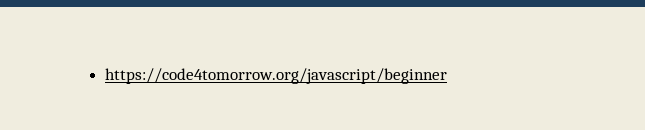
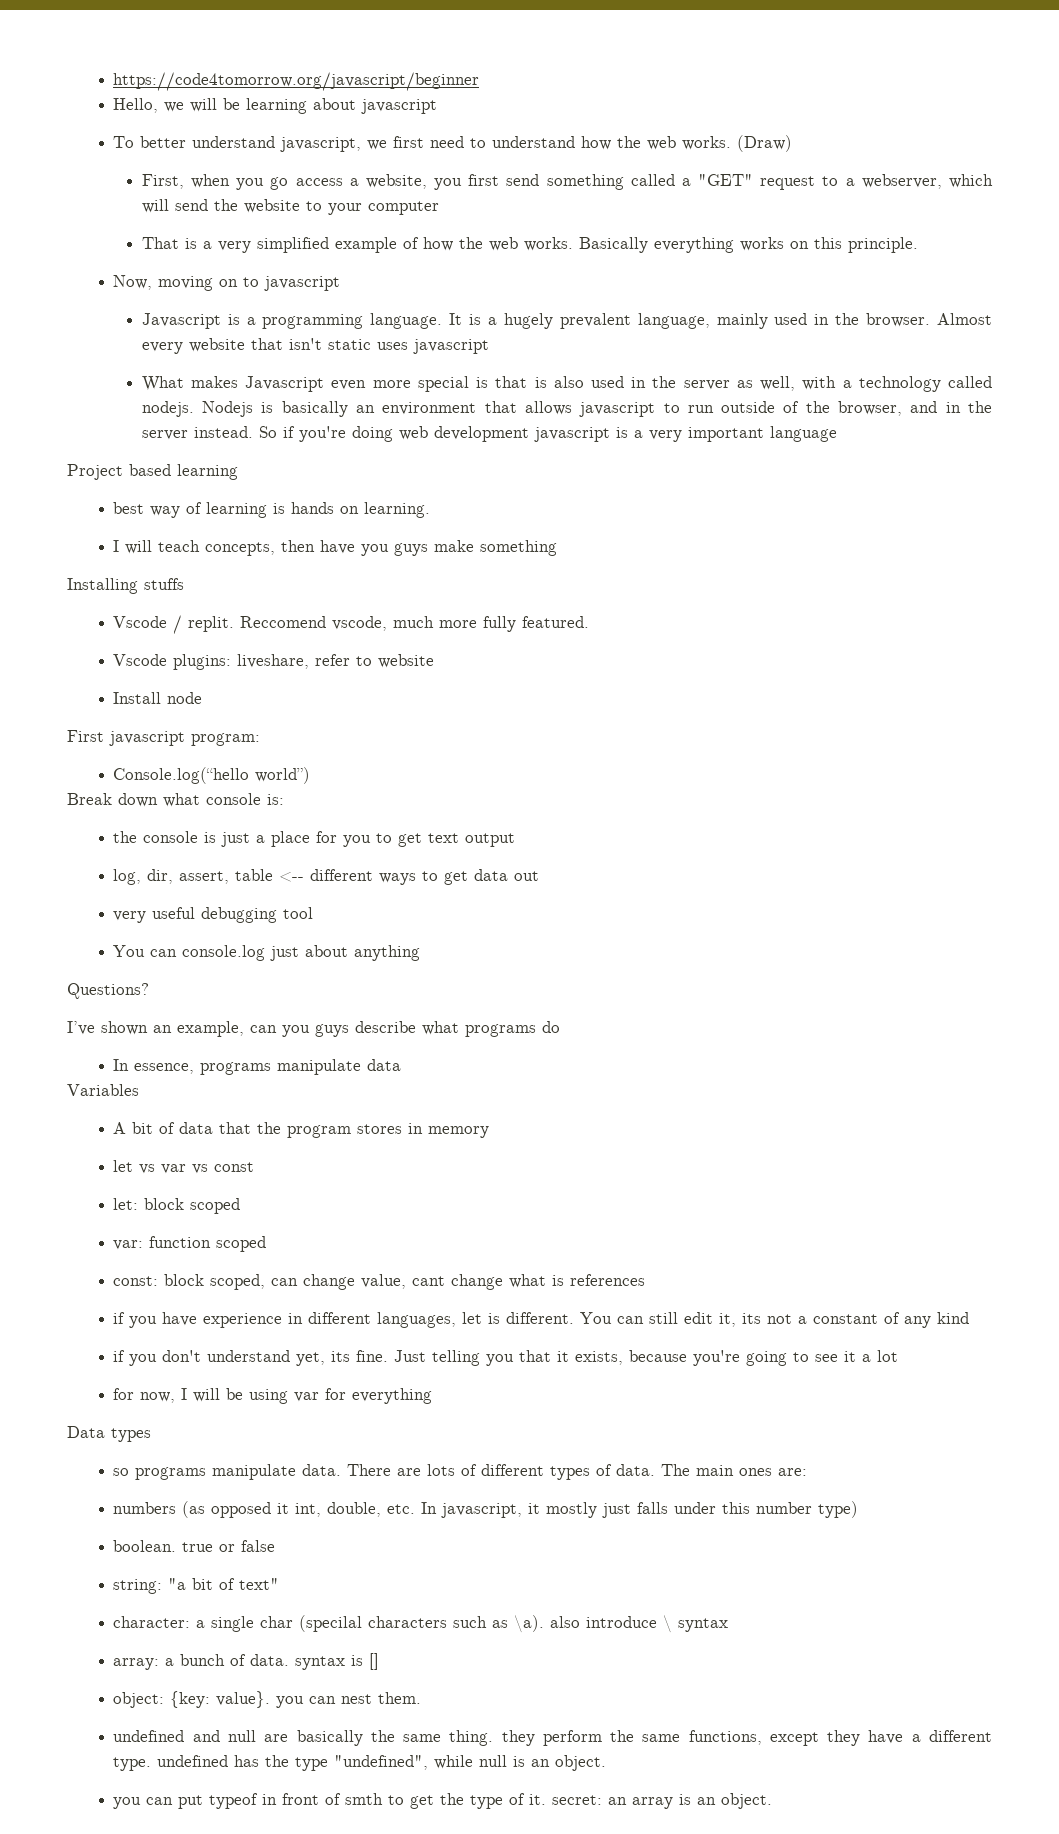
+ Hello, we will be learning about javascript
+ To better understand javascript, we first need to understand how the web works. (Draw)
+ First, when you go access a website, you first send something called a "GET" request to a webserver, which will send the website to your computer
+ That is a very simplified example of how the web works. Basically everything works on this principle.
+ Now, moving on to javascript
+ Javascript is a programming language. It is a hugely prevalent language, mainly used in the browser. Almost every website that isn't static uses javascript
+ What makes Javascript even more special is that is also used in the server as well, with a technology called nodejs. Nodejs is basically an environment that allows javascript to run outside of the browser, and in the server instead. So if you're doing web development javascript is a very important language
+ Project based learning
+ best way of learning is hands on learning.
+ I will teach concepts, then have you guys make something
+ Installing stuffs
+ Vscode / replit. Reccomend vscode, much more fully featured.
+ Vscode plugins: liveshare, refer to website
+ Install node
+ First javascript program:
+ Console.log(“hello world”)
+ Break down what console is:
+ the console is just a place for you to get text output
+ log, dir, assert, table <-- different ways to get data out
+ very useful debugging tool
+ You can console.log just about anything
+ Questions?
+ I’ve shown an example, can you guys describe what programs do
+ In essence, programs manipulate data
+ Variables
+ A bit of data that the program stores in memory
+ let vs var vs const
+ let: block scoped
+ var: function scoped
+ const: block scoped, can change value, cant change what is references
+ if you have experience in different languages, let is different. You can still edit it, its not a constant of any kind
+ if you don't understand yet, its fine. Just telling you that it exists, because you're going to see it a lot
+ for now, I will be using var for everything
+ Data types
+ so programs manipulate data. There are lots of different types of data. The main ones are:
+ numbers (as opposed it int, double, etc. In javascript, it mostly just falls under this number type)
+ boolean. true or false
+ string: "a bit of text"
+ character: a single char (specilal characters such as \a). also introduce \ syntax
+ array: a bunch of data. syntax is []
+ object: {key: value}. you can nest them.
+ undefined and null are basically the same thing. they perform the same functions, except they have a different type. undefined has the type "undefined", while null is an object.
+ you can put typeof in front of smth to get the type of it. secret: an array is an object.

